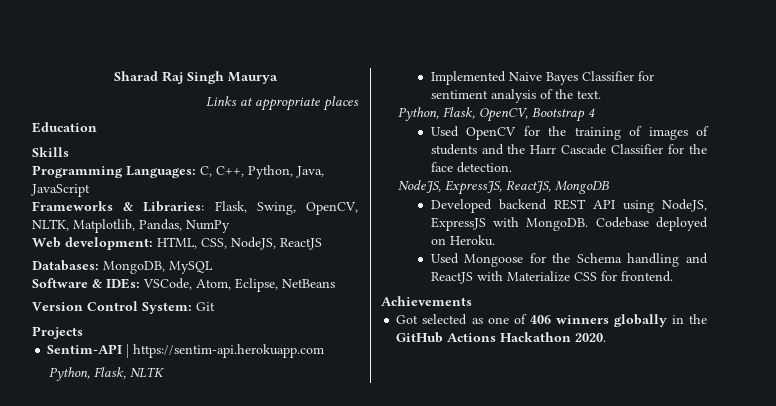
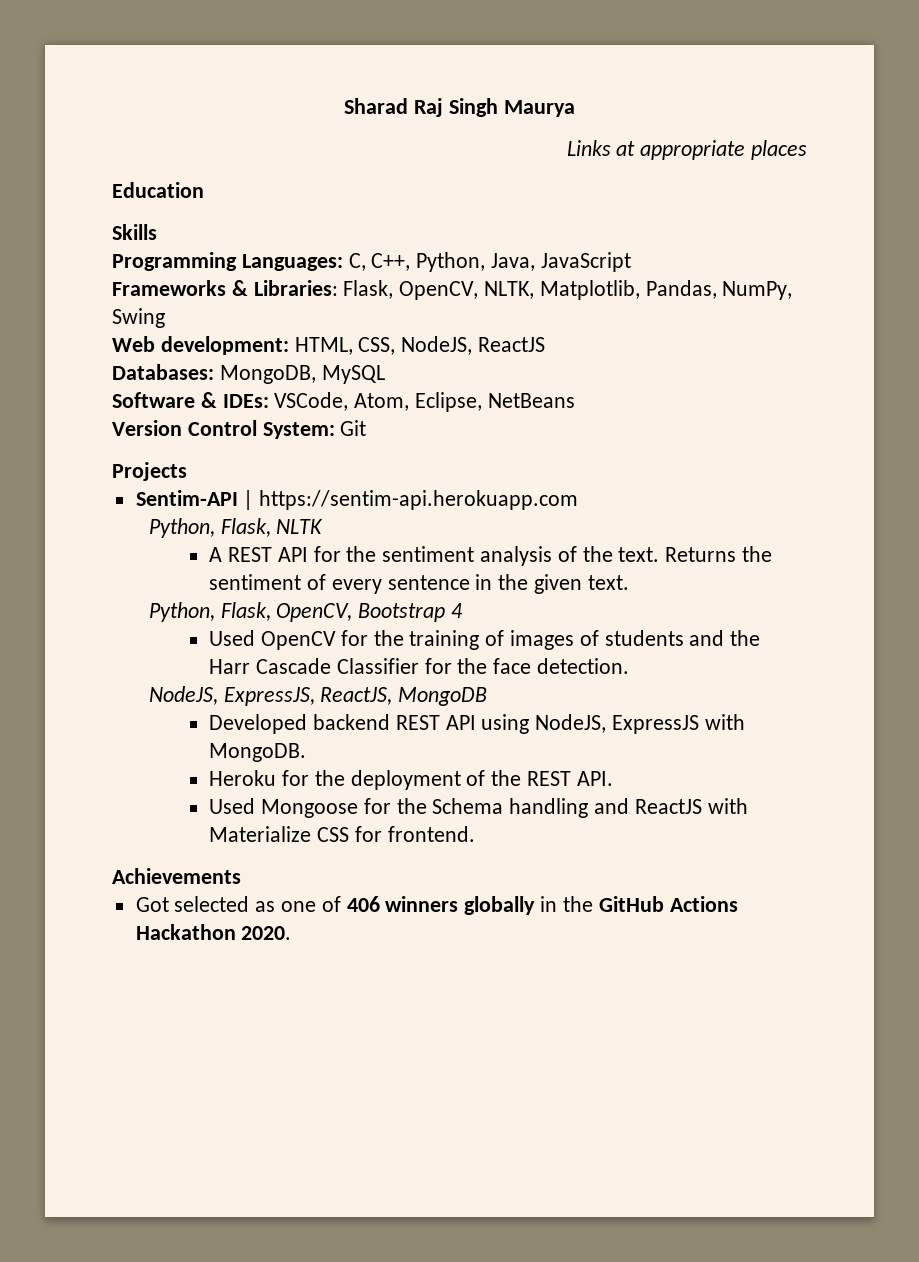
- Frameworks & Libraries: Flask, Swing, OpenCV, NLTK, Matplotlib, Pandas, NumPy
+ Frameworks & Libraries: Flask, OpenCV, NLTK, Matplotlib, Pandas, NumPy, Swing
- Implemented Naive Bayes Classifier for sentiment analysis of the text.
+ A REST API for the sentiment analysis of the text. Returns the sentiment of every sentence in the given text.
- Developed backend REST API using NodeJS, ExpressJS with MongoDB. Codebase deployed on Heroku.
+ Developed backend REST API using NodeJS, ExpressJS with MongoDB.
+ Heroku for the deployment of the REST API.

